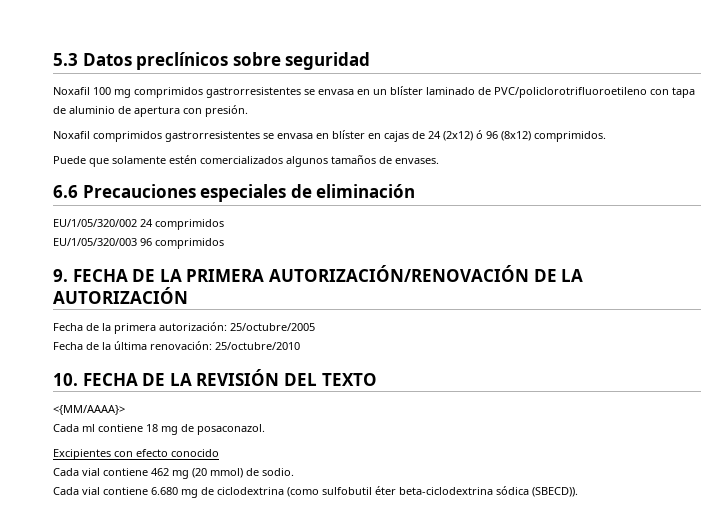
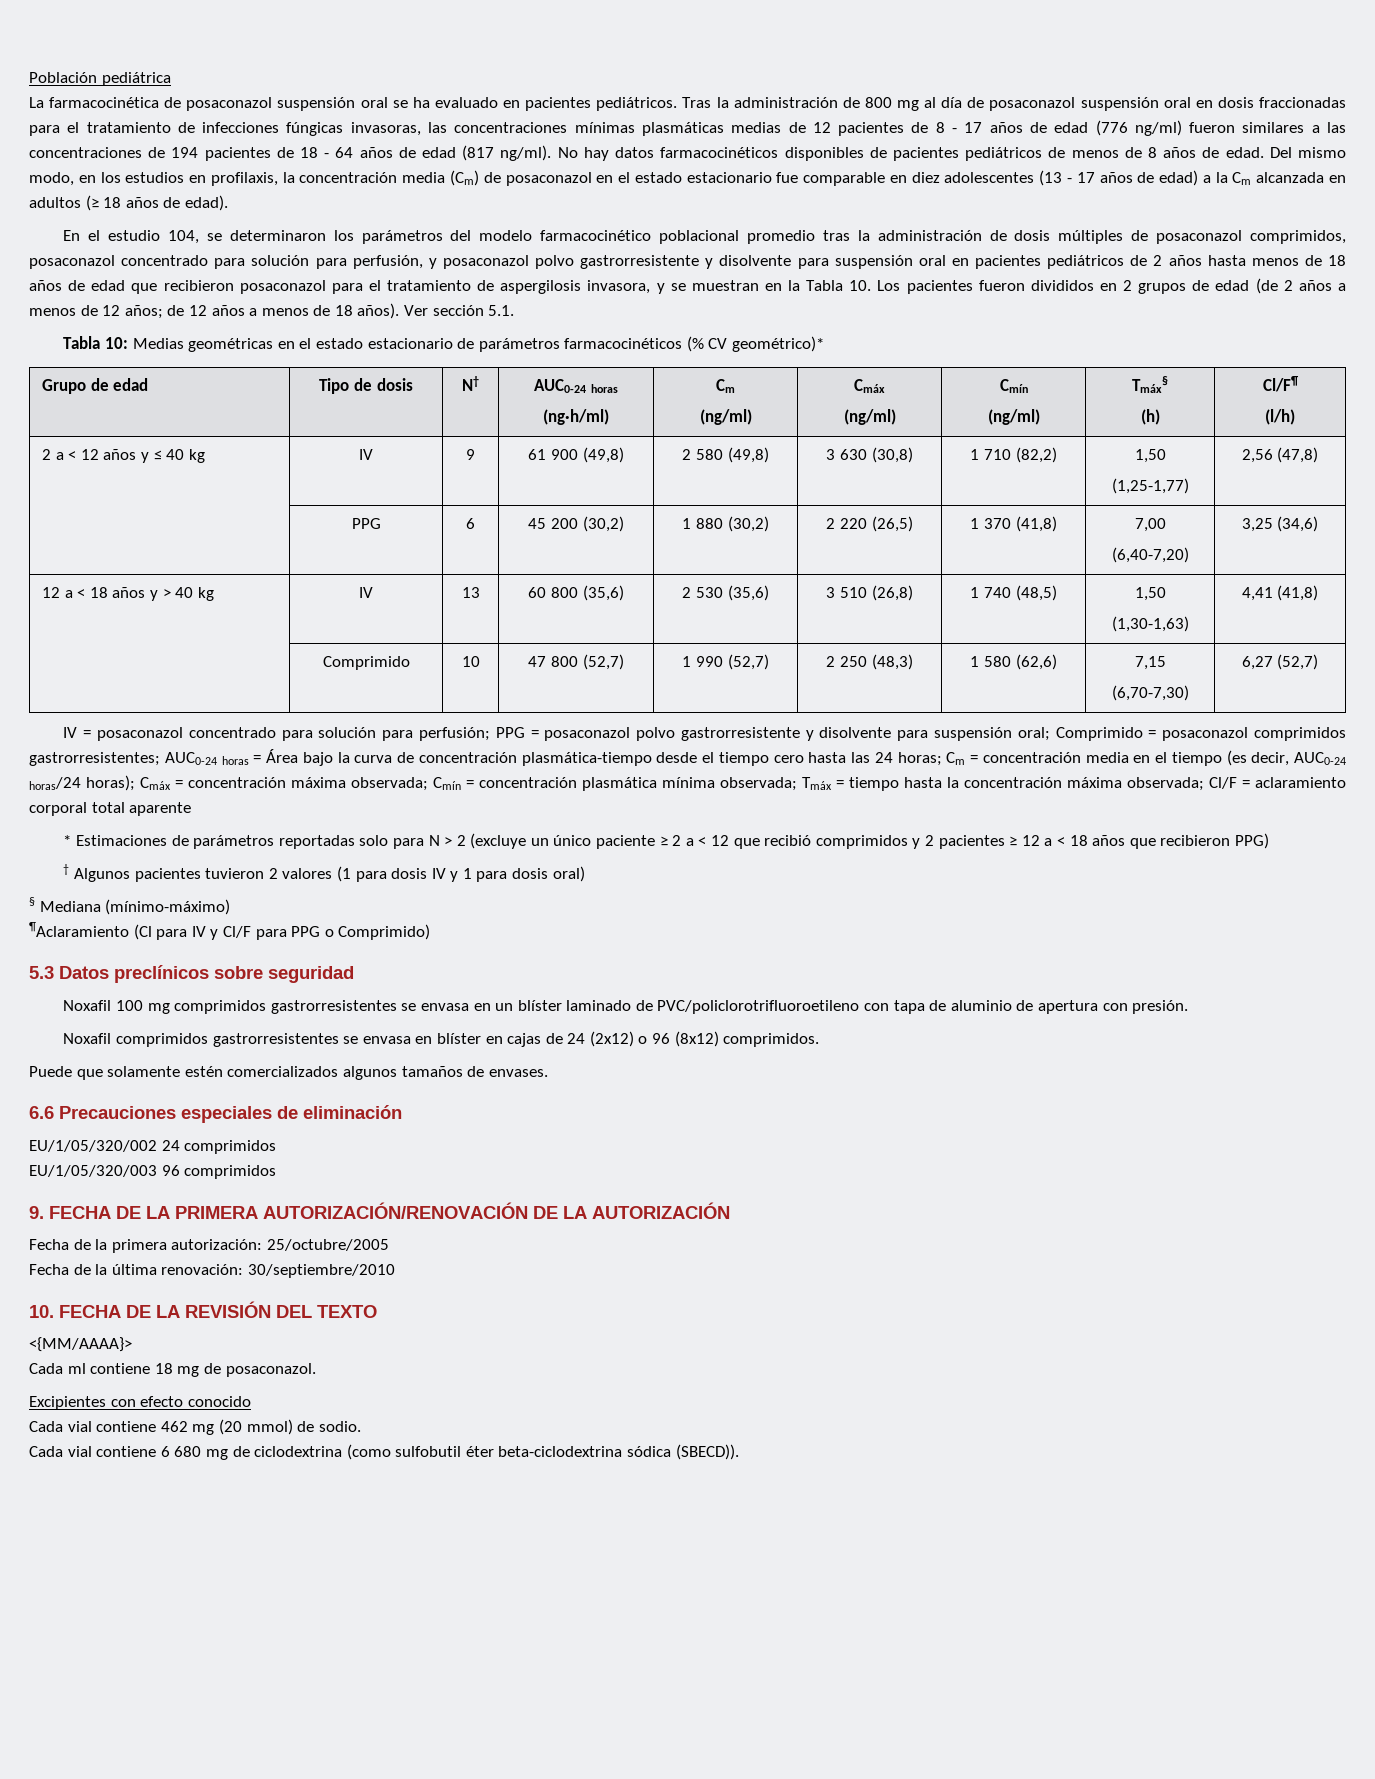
+ Población pediátrica
+ La farmacocinética de posaconazol suspensión oral se ha evaluado en pacientes pediátricos. Tras la administración de 800 mg al día de posaconazol suspensión oral en dosis fraccionadas para el tratamiento de infecciones fúngicas invasoras, las concentraciones mínimas plasmáticas medias de 12 pacientes de 8 - 17 años de edad (776 ng/ml) fueron similares a las concentraciones de 194 pacientes de 18 - 64 años de edad (817 ng/ml). No hay datos farmacocinéticos disponibles de pacientes pediátricos de menos de 8 años de edad. Del mismo modo, en los estudios en profilaxis, la concentración media (Cm) de posaconazol en el estado estacionario fue comparable en diez adolescentes (13 - 17 años de edad) a la Cm alcanzada en adultos (≥ 18 años de edad).
+ En el estudio 104, se determinaron los parámetros del modelo farmacocinético poblacional promedio tras la administración de dosis múltiples de posaconazol comprimidos, posaconazol concentrado para solución para perfusión, y posaconazol polvo gastrorresistente y disolvente para suspensión oral en pacientes pediátricos de 2 años hasta menos de 18 años de edad que recibieron posaconazol para el tratamiento de aspergilosis invasora, y se muestran en la Tabla 10. Los pacientes fueron divididos en 2 grupos de edad (de 2 años a menos de 12 años; de 12 años a menos de 18 años). Ver sección 5.1.
+ Tabla 10: Medias geométricas en el estado estacionario de parámetros farmacocinéticos (% CV geométrico)*
+ Grupo de edad | Tipo de dosis | N† | AUC0-24 horas
+ (ng·h/ml) | Cm
+ (ng/ml) | Cmáx
+ (ng/ml) | Cmín
+ (ng/ml) | Tmáx§
+ (h) | Cl/F¶
+ (l/h)
+ 2 a < 12 años y ≤ 40 kg | IV | 9 | 61 900 (49,8) | 2 580 (49,8) | 3 630 (30,8) | 1 710 (82,2) | 1,50
+ (1,25-1,77) | 2,56 (47,8)
+ | PPG | 6 | 45 200 (30,2) | 1 880 (30,2) | 2 220 (26,5) | 1 370 (41,8) | 7,00
+ (6,40-7,20) | 3,25 (34,6)
+ 12 a < 18 años y > 40 kg | IV | 13 | 60 800 (35,6) | 2 530 (35,6) | 3 510 (26,8) | 1 740 (48,5) | 1,50
+ (1,30-1,63) | 4,41 (41,8)
+ | Comprimido | 10 | 47 800 (52,7) | 1 990 (52,7) | 2 250 (48,3) | 1 580 (62,6) | 7,15
+ (6,70-7,30) | 6,27 (52,7)
+ IV = posaconazol concentrado para solución para perfusión; PPG = posaconazol polvo gastrorresistente y disolvente para suspensión oral; Comprimido = posaconazol comprimidos gastrorresistentes; AUC0-24 horas = Área bajo la curva de concentración plasmática-tiempo desde el tiempo cero hasta las 24 horas; Cm = concentración media en el tiempo (es decir, AUC0-24 horas/24 horas); Cmáx = concentración máxima observada; Cmín = concentración plasmática mínima observada; Tmáx = tiempo hasta la concentración máxima observada; Cl/F = aclaramiento corporal total aparente
+ * Estimaciones de parámetros reportadas solo para N > 2 (excluye un único paciente ≥ 2 a < 12 que recibió comprimidos y 2 pacientes ≥ 12 a < 18 años que recibieron PPG)
+ † Algunos pacientes tuvieron 2 valores (1 para dosis IV y 1 para dosis oral)
+ § Mediana (mínimo-máximo)
+ ¶Aclaramiento (Cl para IV y Cl/F para PPG o Comprimido)
- Noxafil comprimidos gastrorresistentes se envasa en blíster en cajas de 24 (2x12) ó 96 (8x12) comprimidos.
+ Noxafil comprimidos gastrorresistentes se envasa en blíster en cajas de 24 (2x12) o 96 (8x12) comprimidos.
- Fecha de la última renovación: 25/octubre/2010
+ Fecha de la última renovación: 30/septiembre/2010
- Cada vial contiene 6.680 mg de ciclodextrina (como sulfobutil éter beta-ciclodextrina sódica (SBECD)).
+ Cada vial contiene 6 680 mg de ciclodextrina (como sulfobutil éter beta-ciclodextrina sódica (SBECD)).

